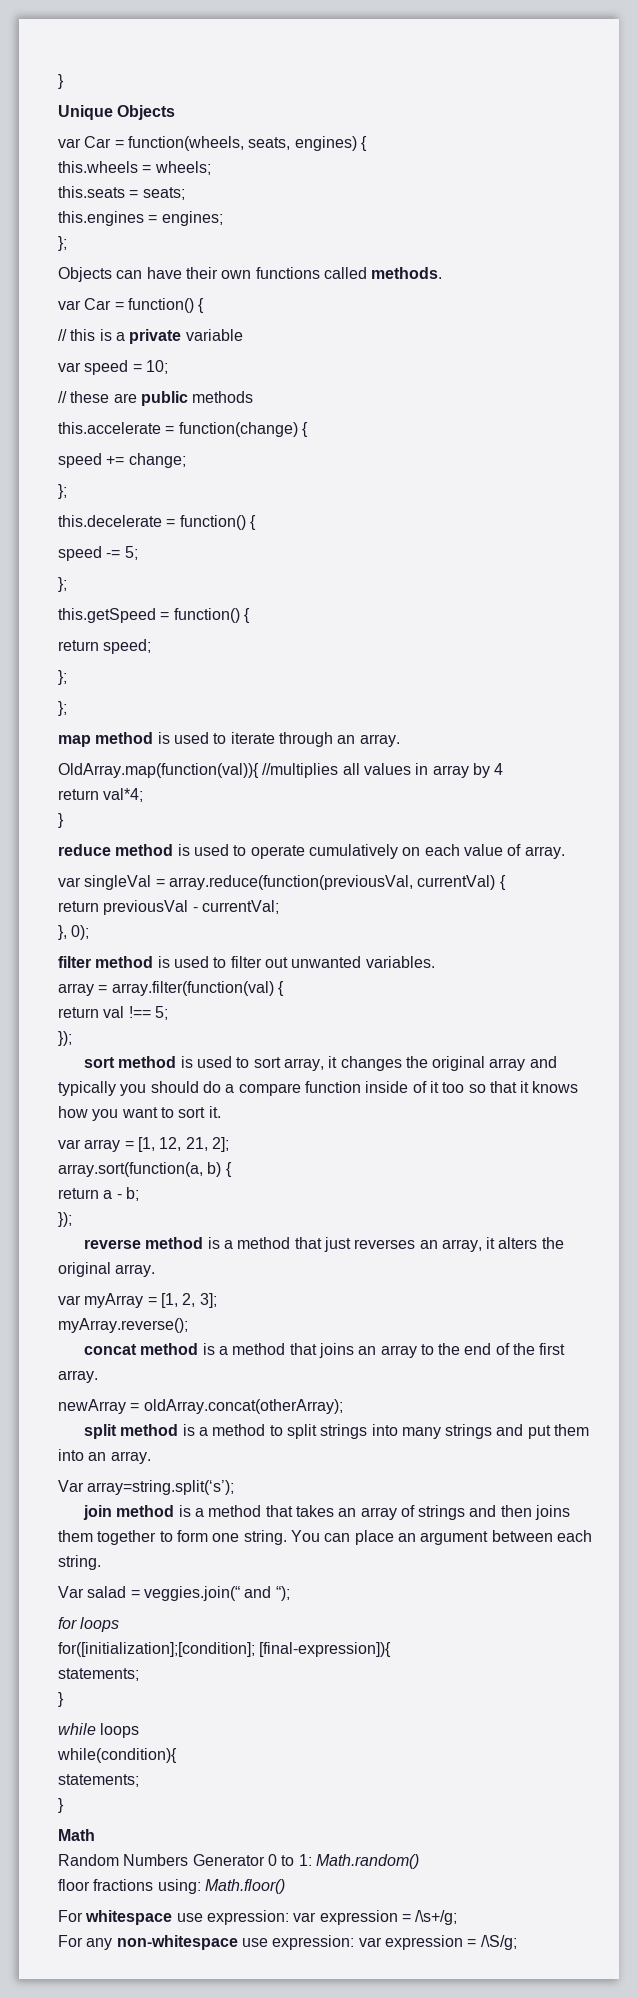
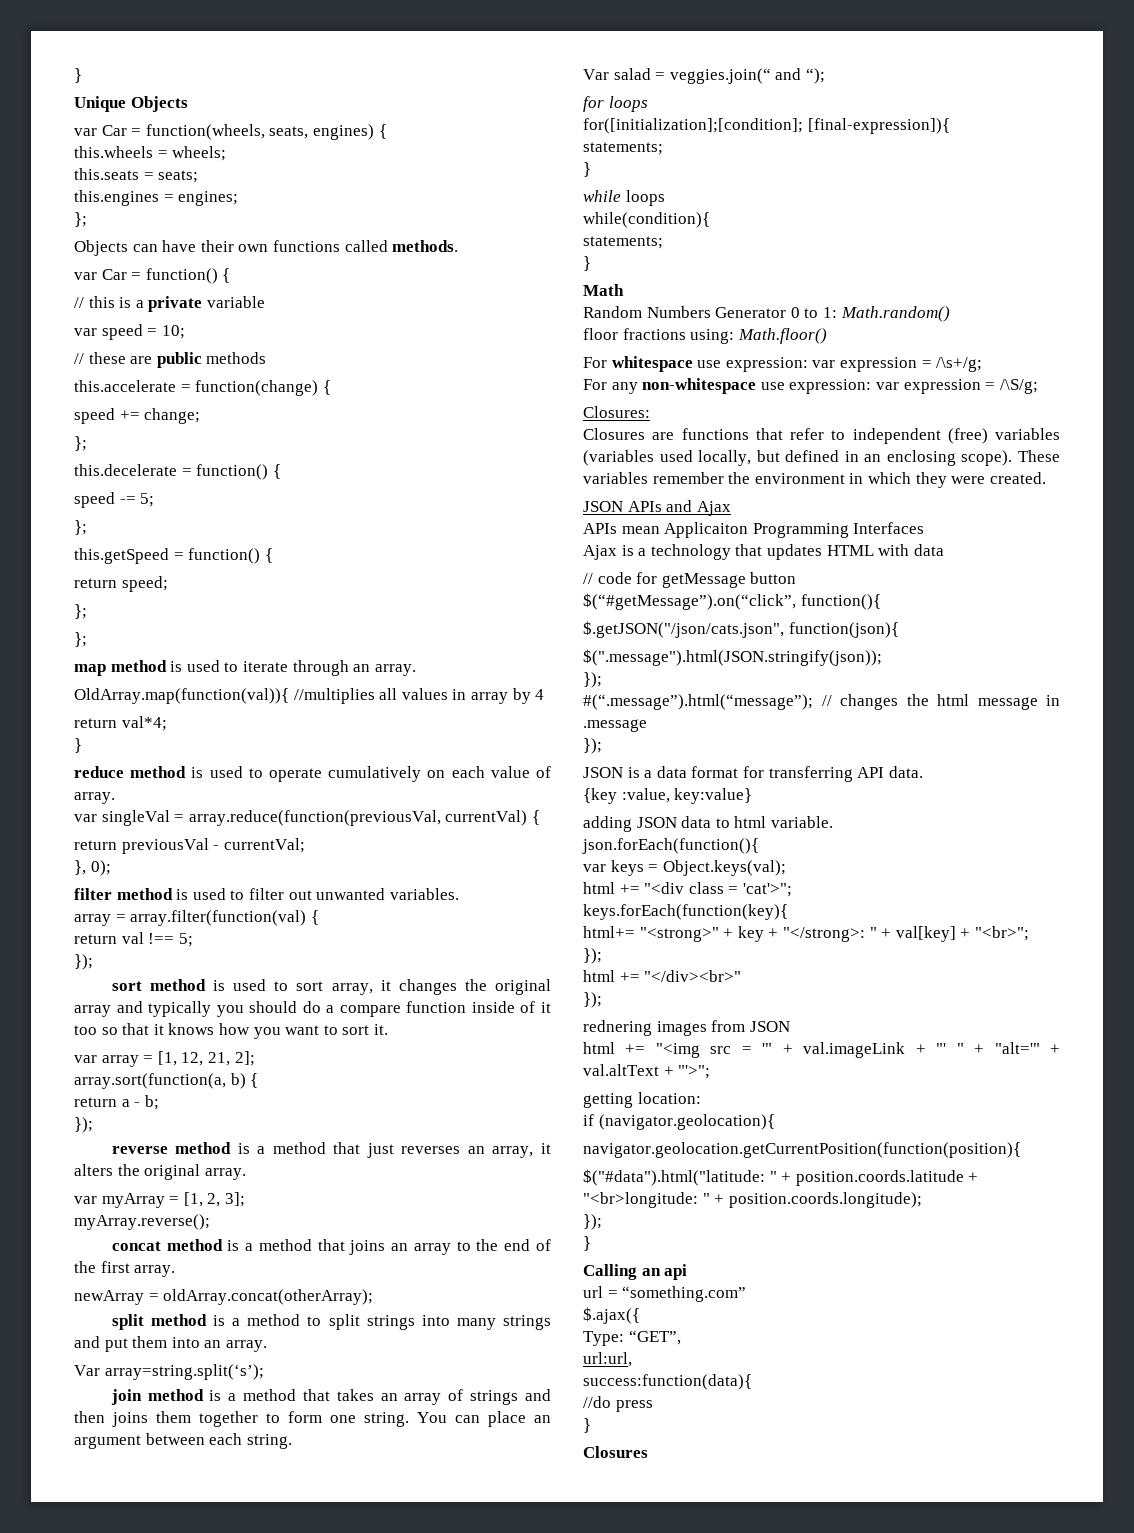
+ Closures:
+ Closures are functions that refer to independent (free) variables (variables used locally, but defined in an enclosing scope). These variables remember the environment in which they were created.
+ JSON APIs and Ajax
+ APIs mean Applicaiton Programming Interfaces
+ Ajax is a technology that updates HTML with data
+ // code for getMessage button
+ $(“#getMessage”).on(“click”, function(){
+ $.getJSON("/json/cats.json", function(json){
+ $(".message").html(JSON.stringify(json));
+ });
+ #(“.message”).html(“message”); // changes the html message in .message
+ });
+ JSON is a data format for transferring API data.
+ {key :value, key:value}
+ adding JSON data to html variable.
+ json.forEach(function(){
+ var keys = Object.keys(val);
+ html += "<div class = 'cat'>";
+ keys.forEach(function(key){
+ html+= "<strong>" + key + "</strong>: " + val[key] + "<br>";
+ });
+ html += "</div><br>"
+ });
+ rednering images from JSON
+ html += "<img src = '" + val.imageLink + "' " + "alt='" + val.altText + "'>";
+ getting location:
+ if (navigator.geolocation){
+ navigator.geolocation.getCurrentPosition(function(position){
+ $("#data").html("latitude: " + position.coords.latitude + "<br>longitude: " + position.coords.longitude);
+ });
+ }
+ Calling an api
+ url = “something.com”
+ $.ajax({
+ Type: “GET”,
+ url:url,
+ success:function(data){
+ //do press
+ }
+ Closures

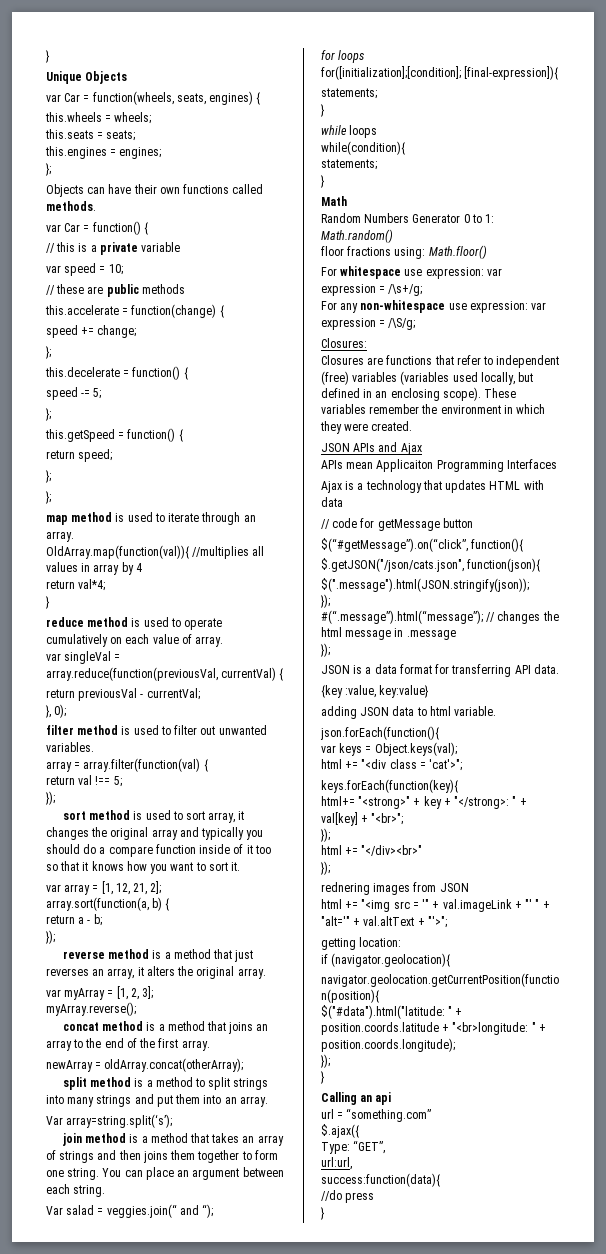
  //do press
  }
- Closures

